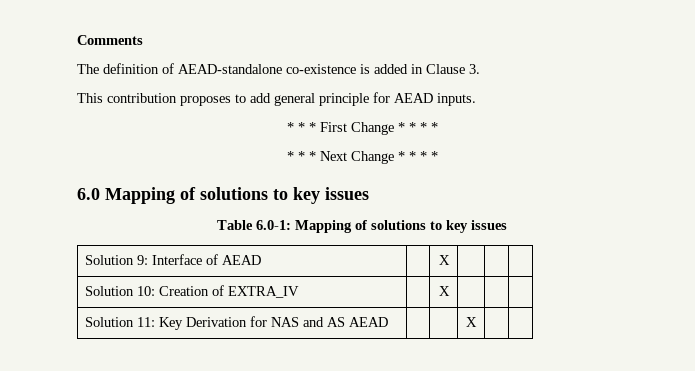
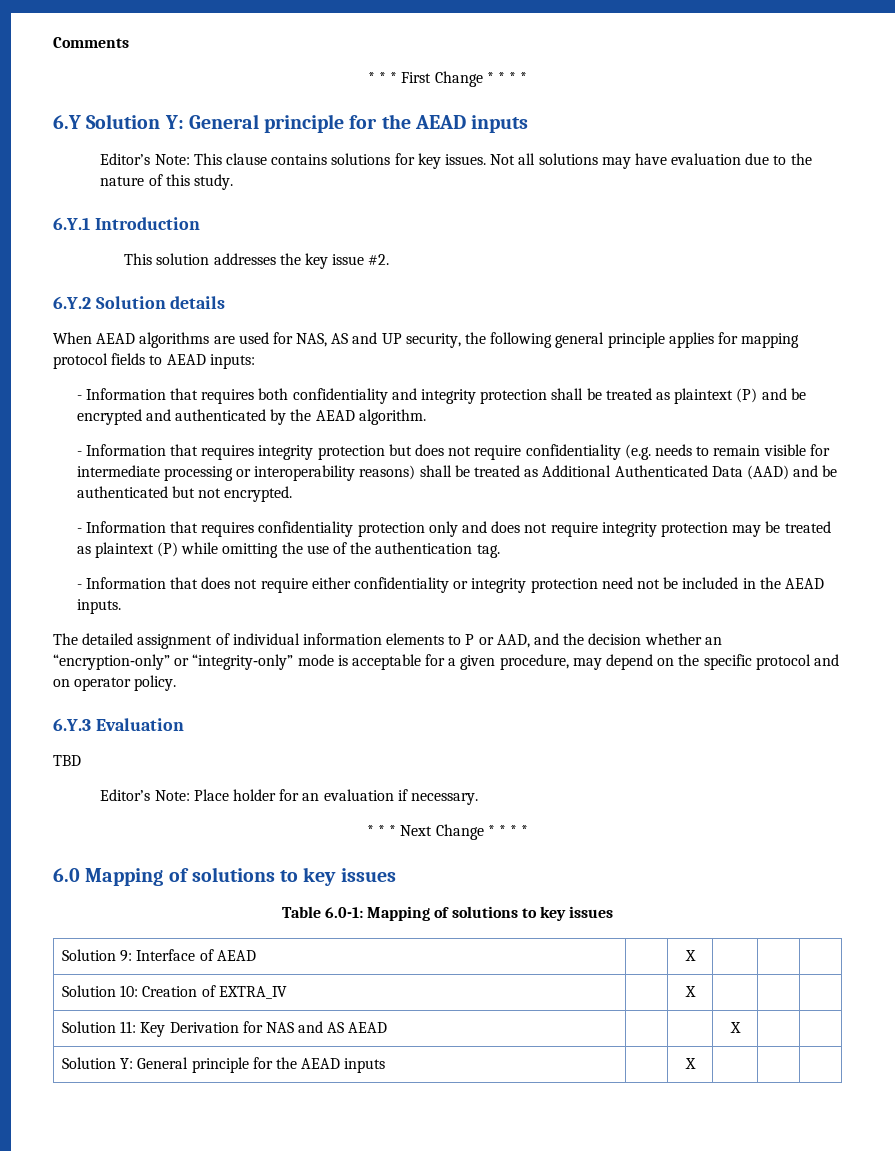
- The definition of AEAD-standalone co-existence is added in Clause 3.
- This contribution proposes to add general principle for AEAD inputs.
+ 6.Y Solution Y: General principle for the AEAD inputs
+ Editor’s Note: This clause contains solutions for key issues. Not all solutions may have evaluation due to the nature of this study.
+ 6.Y.1 Introduction
+ This solution addresses the key issue #2.
+ 6.Y.2 Solution details
+ When AEAD algorithms are used for NAS, AS and UP security, the following general principle applies for mapping protocol fields to AEAD inputs:
+ - Information that requires both confidentiality and integrity protection shall be treated as plaintext (P) and be encrypted and authenticated by the AEAD algorithm.
+ - Information that requires integrity protection but does not require confidentiality (e.g. needs to remain visible for intermediate processing or interoperability reasons) shall be treated as Additional Authenticated Data (AAD) and be authenticated but not encrypted.
+ - Information that requires confidentiality protection only and does not require integrity protection may be treated as plaintext (P) while omitting the use of the authentication tag.
+ - Information that does not require either confidentiality or integrity protection need not be included in the AEAD inputs.
+ The detailed assignment of individual information elements to P or AAD, and the decision whether an “encryption‑only” or “integrity‑only” mode is acceptable for a given procedure, may depend on the specific protocol and on operator policy.
+ 6.Y.3 Evaluation
+ TBD
+ Editor’s Note: Place holder for an evaluation if necessary.
+ Solution Y: General principle for the AEAD inputs | | X | | |

